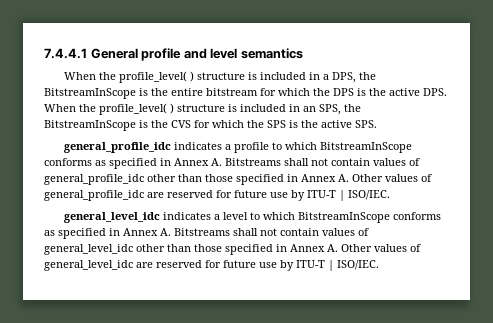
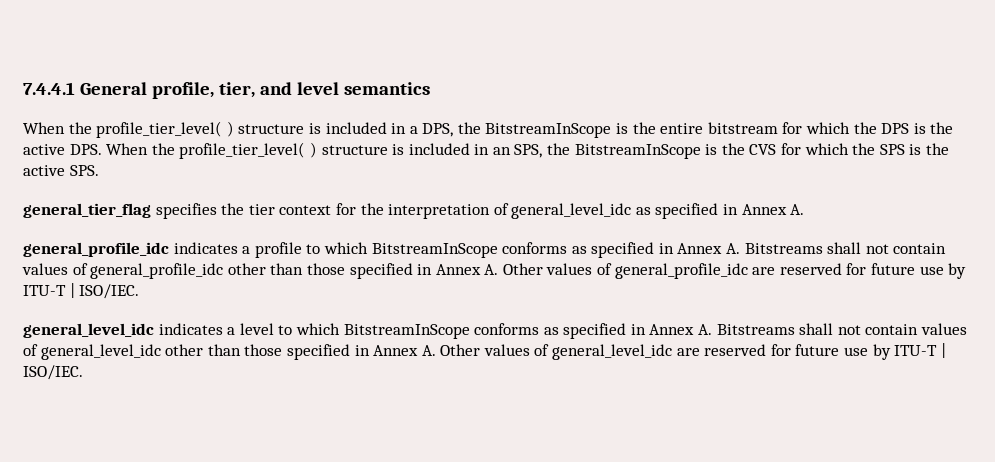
- 7.4.4.1 General profile and level semantics
+ 7.4.4.1 General profile, tier, and level semantics
- When the profile_level( ) structure is included in a DPS, the BitstreamInScope is the entire bitstream for which the DPS is the active DPS. When the profile_level( ) structure is included in an SPS, the BitstreamInScope is the CVS for which the SPS is the active SPS.
+ When the profile_tier_level( ) structure is included in a DPS, the BitstreamInScope is the entire bitstream for which the DPS is the active DPS. When the profile_tier_level( ) structure is included in an SPS, the BitstreamInScope is the CVS for which the SPS is the active SPS.
+ general_tier_flag specifies the tier context for the interpretation of general_level_idc as specified in Annex A.

